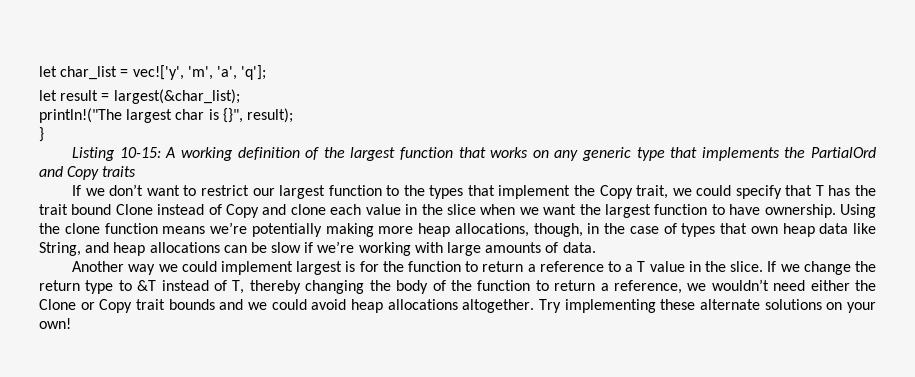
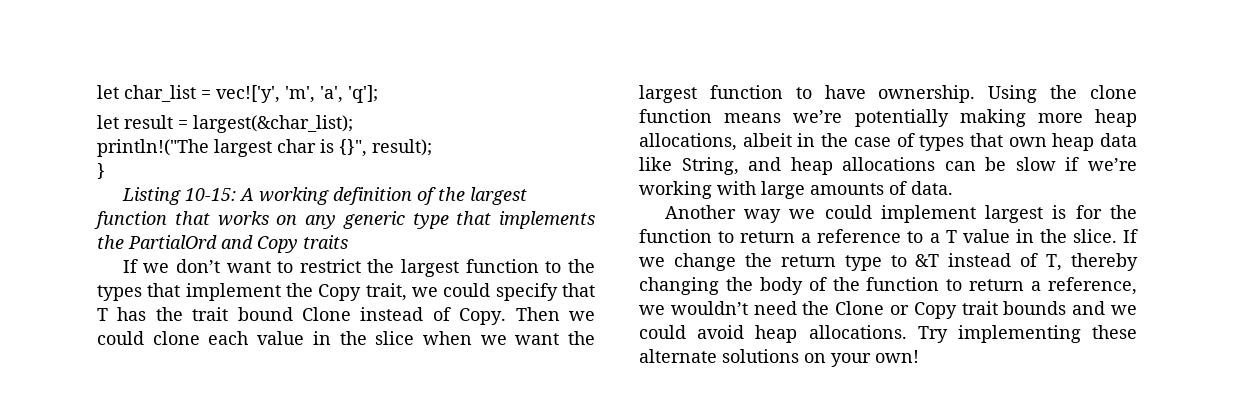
- If we don’t want to restrict our largest function to the types that implement the Copy trait, we could specify that T has the trait bound Clone instead of Copy and clone each value in the slice when we want the largest function to have ownership.
+ If we don’t want to restrict the largest function to the types that implement the Copy trait, we could specify that T has the trait bound Clone instead of Copy. Then we could clone each value in the slice when we want the largest function to have ownership.
- Using the clone function means we’re potentially making more heap allocations, though, in the case of types that own heap data like String, and heap allocations can be slow if we’re working with large amounts of data.
+ Using the clone function means we’re potentially making more heap allocations, albeit in the case of types that own heap data like String, and heap allocations can be slow if we’re working with large amounts of data.
- If we change the return type to &T instead of T, thereby changing the body of the function to return a reference, we wouldn’t need either the Clone or Copy trait bounds and we could avoid heap allocations altogether.
+ If we change the return type to &T instead of T, thereby changing the body of the function to return a reference, we wouldn’t need the Clone or Copy trait bounds and we could avoid heap allocations.

